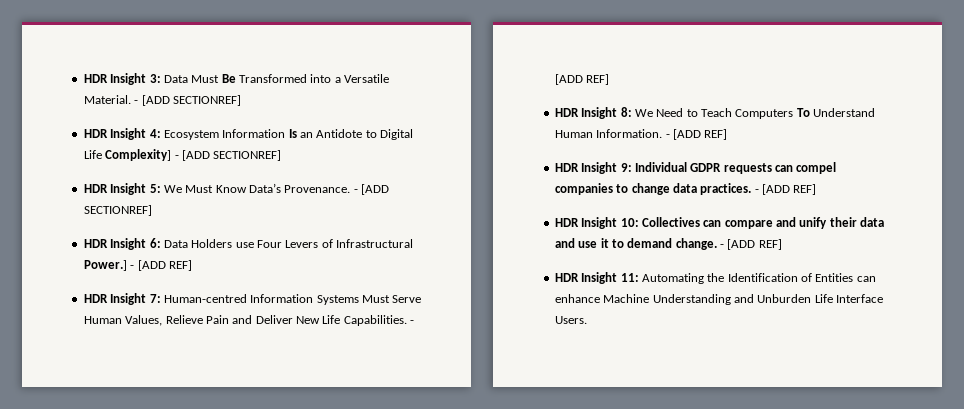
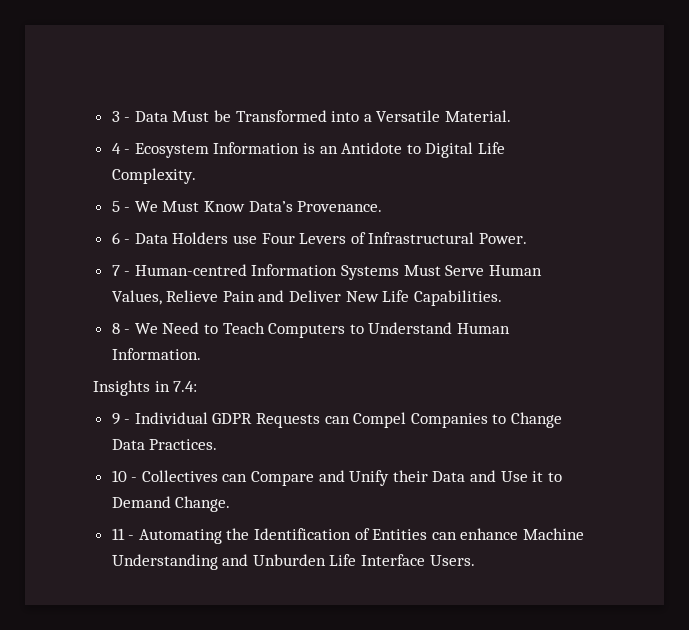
- HDR Insight 3: Data Must Be Transformed into a Versatile Material. - [ADD SECTIONREF]
- HDR Insight 4: Ecosystem Information Is an Antidote to Digital Life Complexity] - [ADD SECTIONREF]
- HDR Insight 5: We Must Know Data’s Provenance. - [ADD SECTIONREF]
- HDR Insight 6: Data Holders use Four Levers of Infrastructural Power.] - [ADD REF]
- HDR Insight 7: Human-centred Information Systems Must Serve Human Values, Relieve Pain and Deliver New Life Capabilities. - [ADD REF]
- HDR Insight 8: We Need to Teach Computers To Understand Human Information. - [ADD REF]
- HDR Insight 9: Individual GDPR requests can compel companies to change data practices. - [ADD REF]
- HDR Insight 10: Collectives can compare and unify their data and use it to demand change. - [ADD REF]
- HDR Insight 11: Automating the Identification of Entities can enhance Machine Understanding and Unburden Life Interface Users.
+ 3 - Data Must be Transformed into a Versatile Material.
+ 4 - Ecosystem Information is an Antidote to Digital Life Complexity.
+ 5 - We Must Know Data’s Provenance.
+ 6 - Data Holders use Four Levers of Infrastructural Power.
+ 7 - Human-centred Information Systems Must Serve Human Values, Relieve Pain and Deliver New Life Capabilities.
+ 8 - We Need to Teach Computers to Understand Human Information.
+ Insights in 7.4:
+ 9 - Individual GDPR Requests can Compel Companies to Change Data Practices.
+ 10 - Collectives can Compare and Unify their Data and Use it to Demand Change.
+ 11 - Automating the Identification of Entities can enhance Machine Understanding and Unburden Life Interface Users.

